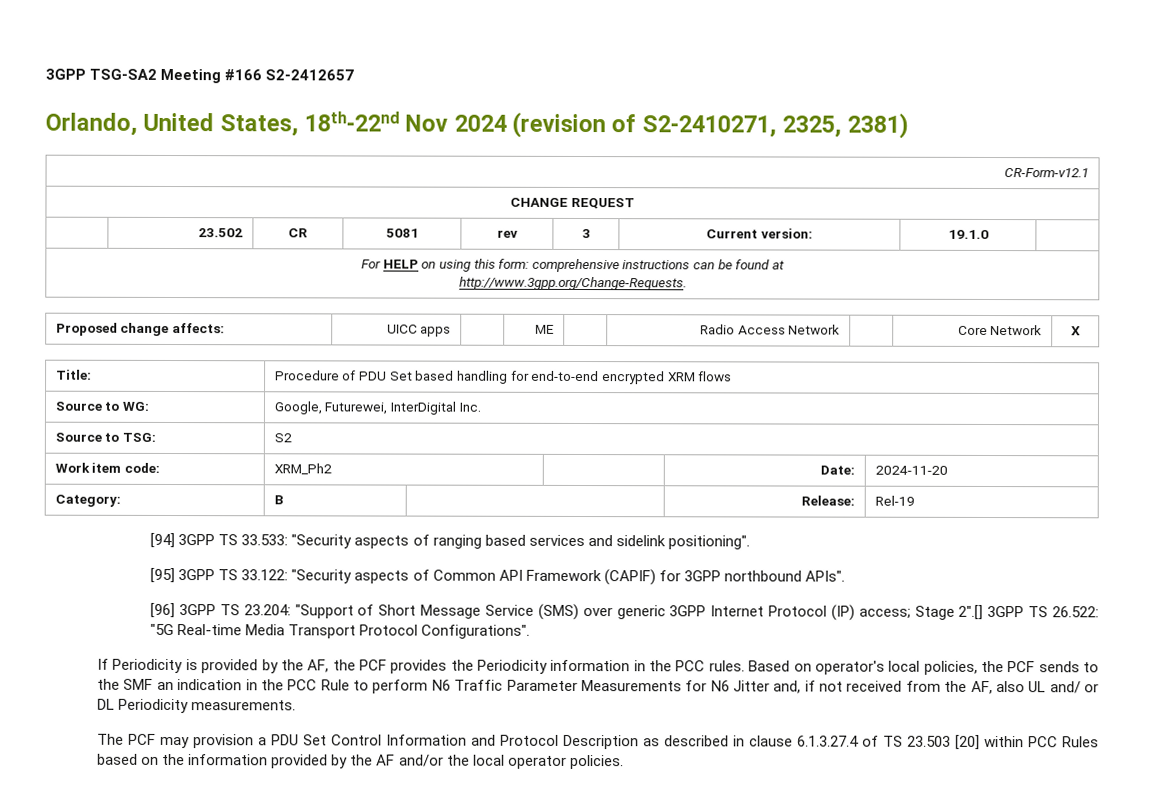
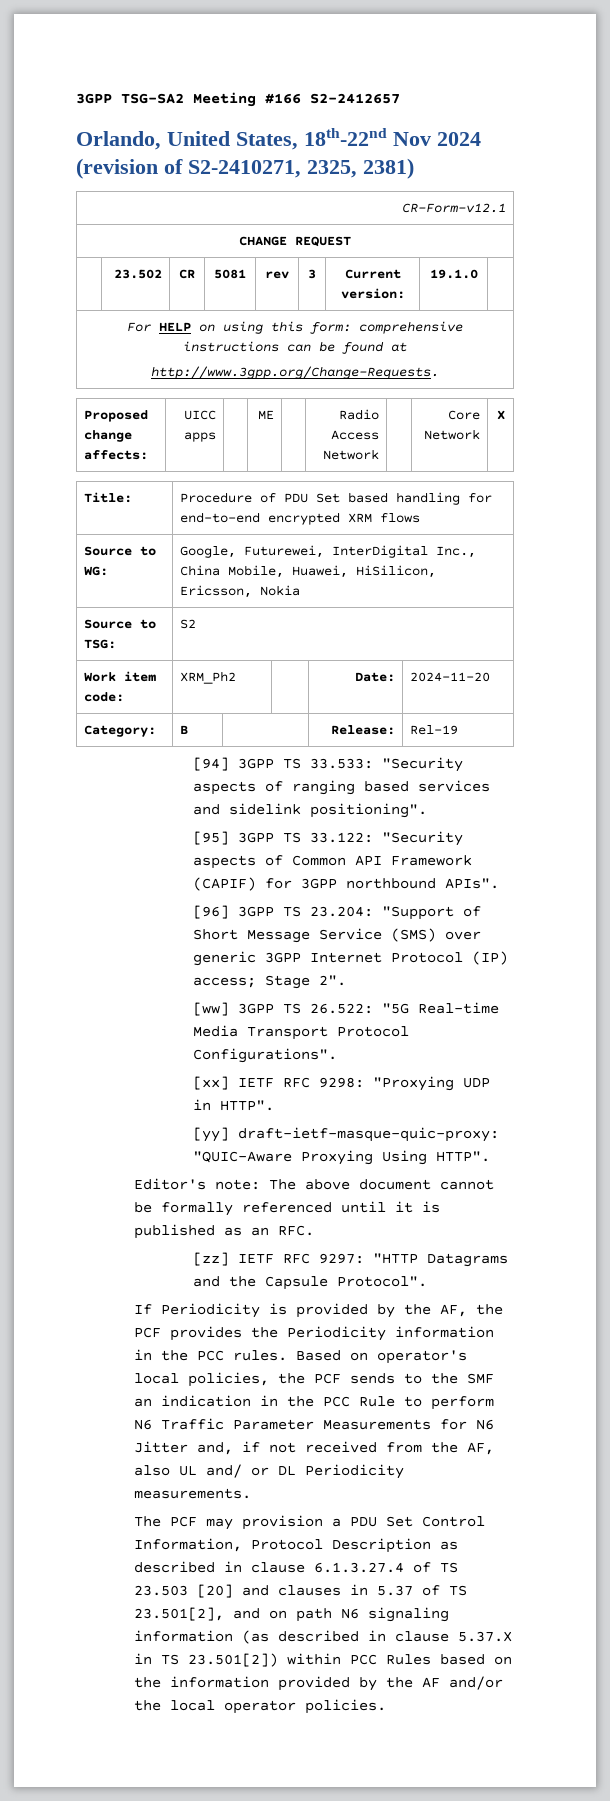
- Source to WG: | Google, Futurewei, InterDigital Inc.
+ Source to WG: | Google, Futurewei, InterDigital Inc., China Mobile, Huawei, HiSilicon, Ericsson, Nokia
- [96] 3GPP TS 23.204: "Support of Short Message Service (SMS) over generic 3GPP Internet Protocol (IP) access; Stage 2".[] 3GPP TS 26.522: "5G Real-time Media Transport Protocol Configurations".
+ [96] 3GPP TS 23.204: "Support of Short Message Service (SMS) over generic 3GPP Internet Protocol (IP) access; Stage 2".
+ [ww] 3GPP TS 26.522: "5G Real-time Media Transport Protocol Configurations".
+ [xx] IETF RFC 9298: "Proxying UDP in HTTP".
+ [yy] draft-ietf-masque-quic-proxy: "QUIC-Aware Proxying Using HTTP".
+ Editor's note: The above document cannot be formally referenced until it is published as an RFC.
+ [zz] IETF RFC 9297: "HTTP Datagrams and the Capsule Protocol".
- The PCF may provision a PDU Set Control Information and Protocol Description as described in clause 6.1.3.27.4 of TS 23.503 [20] within PCC Rules based on the information provided by the AF and/or the local operator policies.
+ The PCF may provision a PDU Set Control Information, Protocol Description as described in clause 6.1.3.27.4 of TS 23.503 [20] and clauses in 5.37 of TS 23.501[2], and on path N6 signaling information (as described in clause 5.37.X in TS 23.501[2]) within PCC Rules based on the information provided by the AF and/or the local operator policies.

